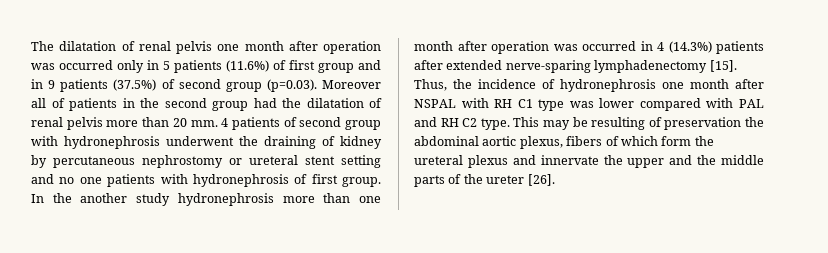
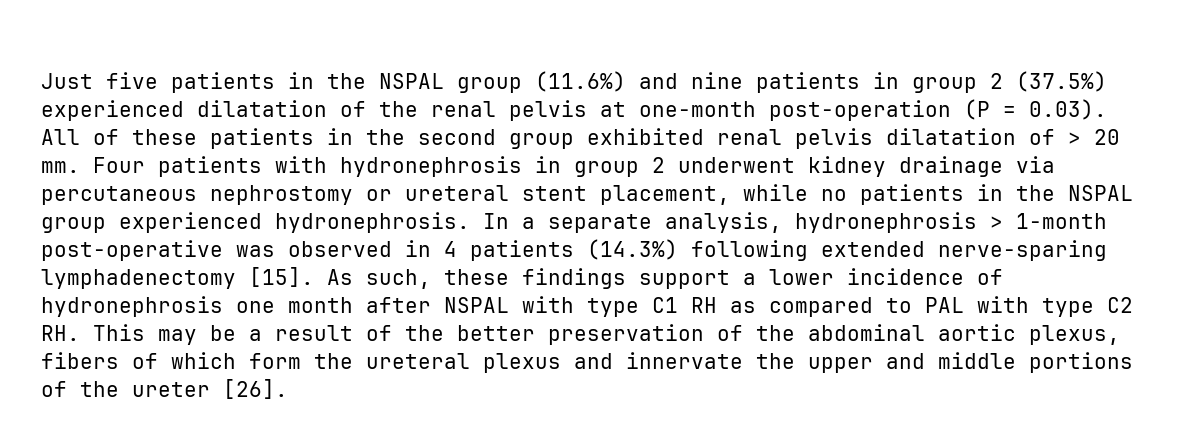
- The dilatation of renal pelvis one month after operation was occurred only in 5 patients (11.6%) of first group and in 9 patients (37.5%) of second group (p=0.03). Moreover all of patients in the second group had the dilatation of renal pelvis more than 20 mm. 4 patients of second group with hydronephrosis underwent the draining of kidney by percutaneous nephrostomy or ureteral stent setting and no one patients with hydronephrosis of first group. In the another study hydronephrosis more than one month after operation was occurred in 4 (14.3%) patients after extended nerve-sparing lymphadenectomy [15]. Thus, the incidence of hydronephrosis one month after NSPAL with RH C1 type was lower compared with PAL and RH C2 type. This may be resulting of preservation the abdominal aortic plexus, fibers of which form the ureteral plexus and innervate the upper and the middle parts of the ureter [26].
+ Just five patients in the NSPAL group (11.6%) and nine patients in group 2 (37.5%) experienced dilatation of the renal pelvis at one-month post-operation (P = 0.03). All of these patients in the second group exhibited renal pelvis dilatation of > 20 mm. Four patients with hydronephrosis in group 2 underwent kidney drainage via percutaneous nephrostomy or ureteral stent placement, while no patients in the NSPAL group experienced hydronephrosis. In a separate analysis, hydronephrosis > 1-month post-operative was observed in 4 patients (14.3%) following extended nerve-sparing lymphadenectomy [15]. As such, these findings support a lower incidence of hydronephrosis one month after NSPAL with type C1 RH as compared to PAL with type C2 RH. This may be a result of the better preservation of the abdominal aortic plexus, fibers of which form the ureteral plexus and innervate the upper and middle portions of the ureter [26].

